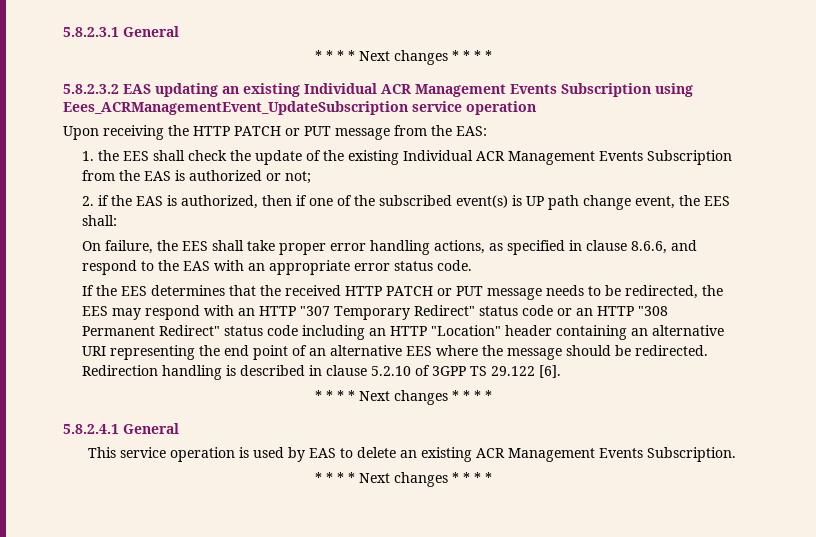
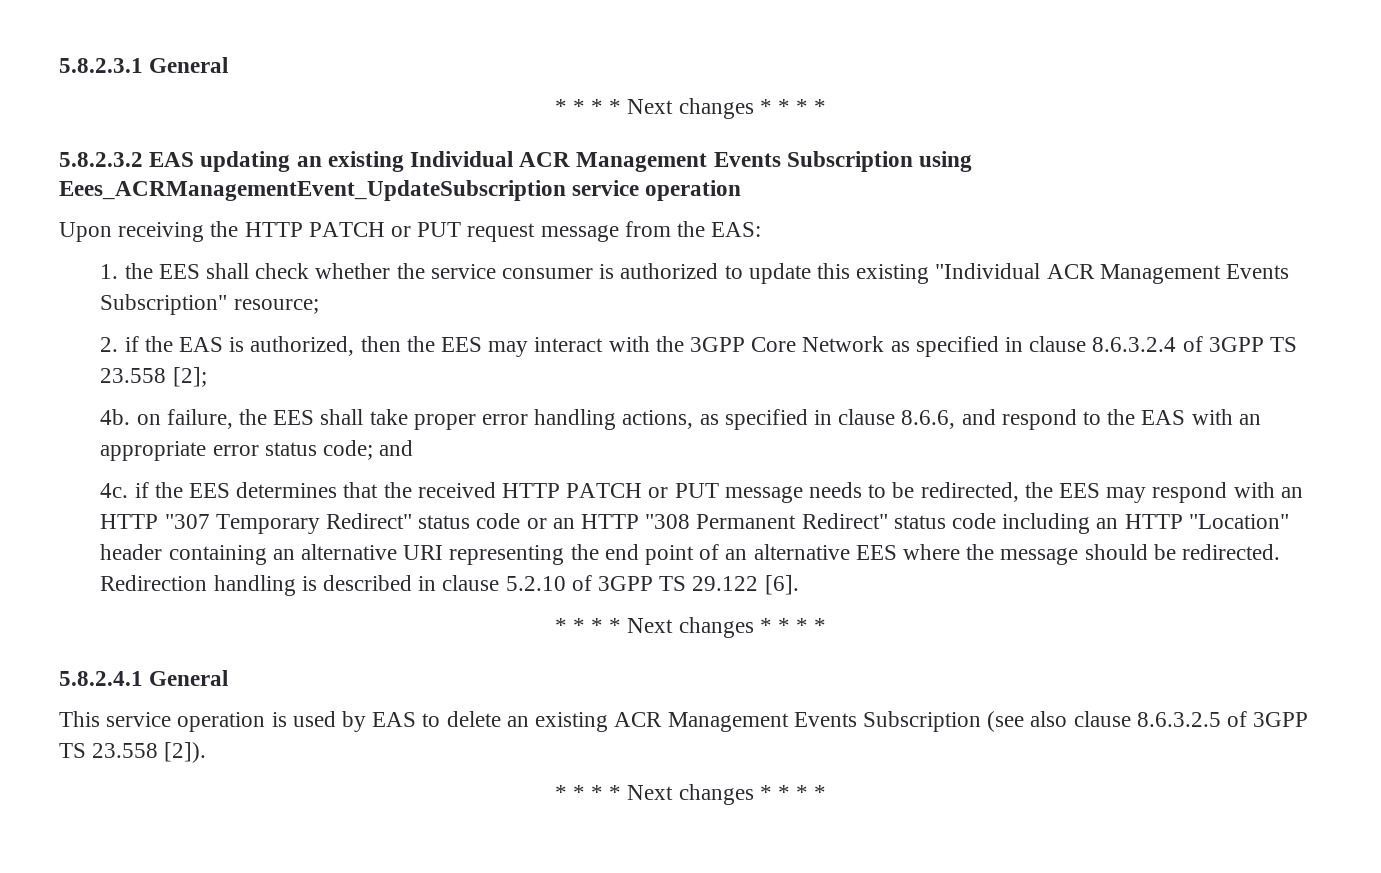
- Upon receiving the HTTP PATCH or PUT message from the EAS:
+ Upon receiving the HTTP PATCH or PUT request message from the EAS:
- 1. the EES shall check the update of the existing Individual ACR Management Events Subscription from the EAS is authorized or not;
+ 1. the EES shall check whether the service consumer is authorized to update this existing "Individual ACR Management Events Subscription" resource;
- 2. if the EAS is authorized, then if one of the subscribed event(s) is UP path change event, the EES shall:
- On failure, the EES shall take proper error handling actions, as specified in clause 8.6.6, and respond to the EAS with an appropriate error status code.
- If the EES determines that the received HTTP PATCH or PUT message needs to be redirected, the EES may respond with an HTTP "307 Temporary Redirect" status code or an HTTP "308 Permanent Redirect" status code including an HTTP "Location" header containing an alternative URI representing the end point of an alternative EES where the message should be redirected.
+ 2. if the EAS is authorized, then the EES may interact with the 3GPP Core Network as specified in clause 8.6.3.2.4 of 3GPP TS 23.558 [2];
+ 4b. on failure, the EES shall take proper error handling actions, as specified in clause 8.6.6, and respond to the EAS with an appropriate error status code; and
+ 4c. if the EES determines that the received HTTP PATCH or PUT message needs to be redirected, the EES may respond with an HTTP "307 Temporary Redirect" status code or an HTTP "308 Permanent Redirect" status code including an HTTP "Location" header containing an alternative URI representing the end point of an alternative EES where the message should be redirected.
- This service operation is used by EAS to delete an existing ACR Management Events Subscription.
+ This service operation is used by EAS to delete an existing ACR Management Events Subscription (see also clause 8.6.3.2.5 of 3GPP TS 23.558 [2]).

